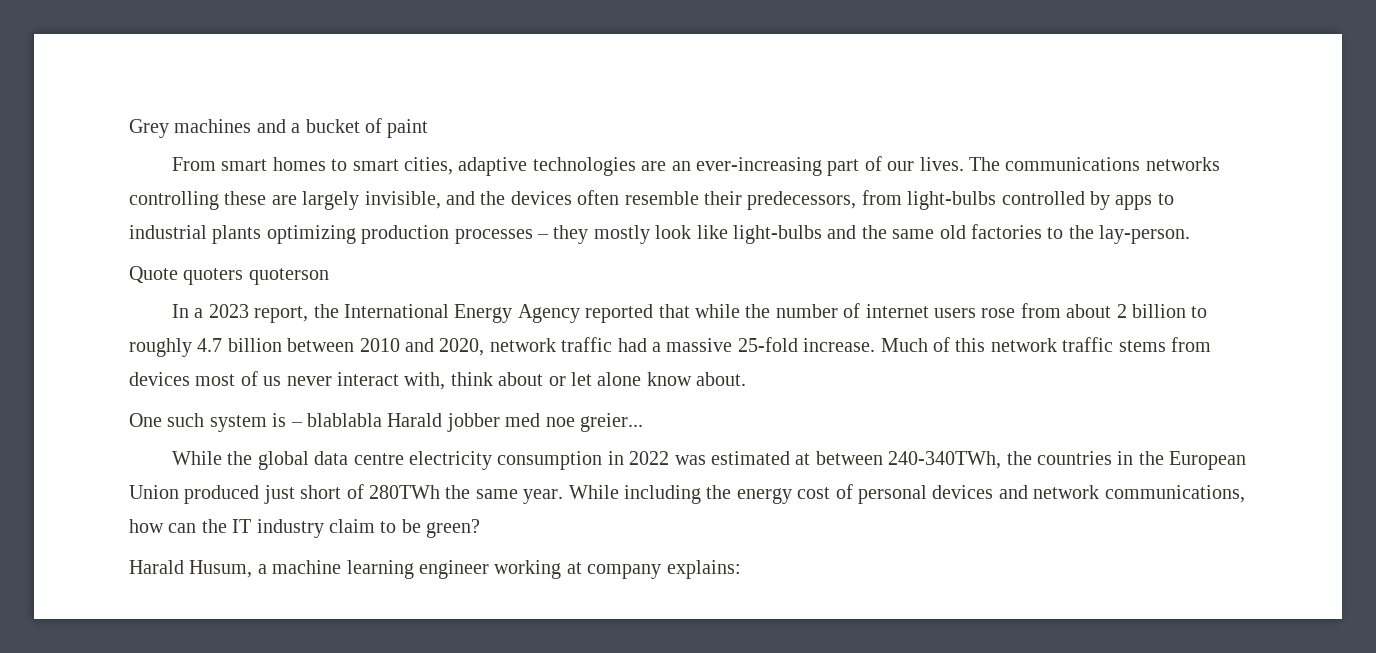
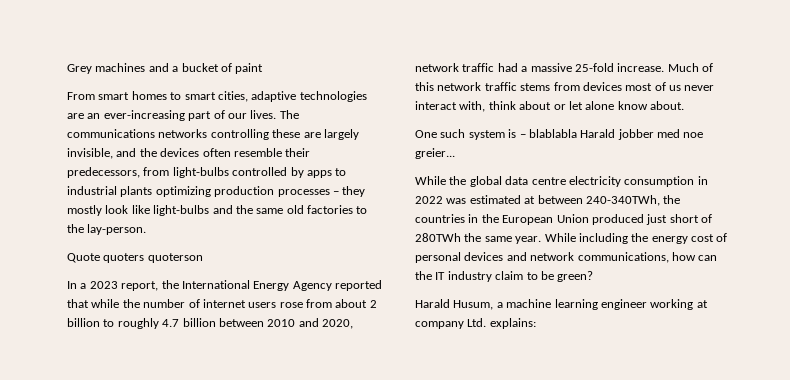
- Harald Husum, a machine learning engineer working at company explains:
+ Harald Husum, a machine learning engineer working at company Ltd. explains:

